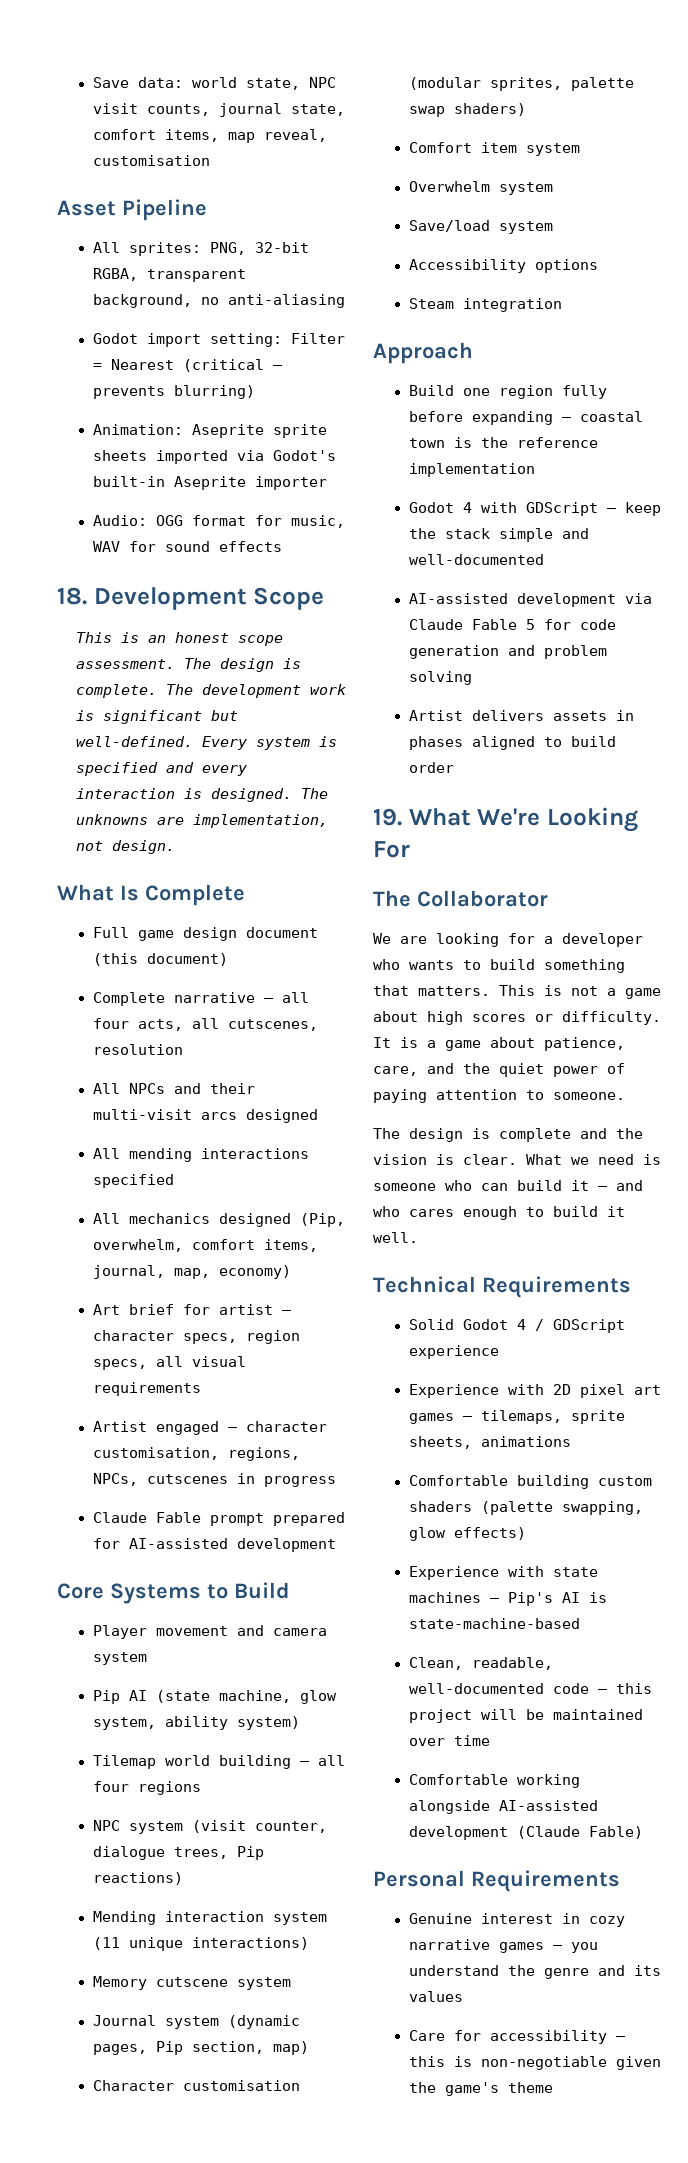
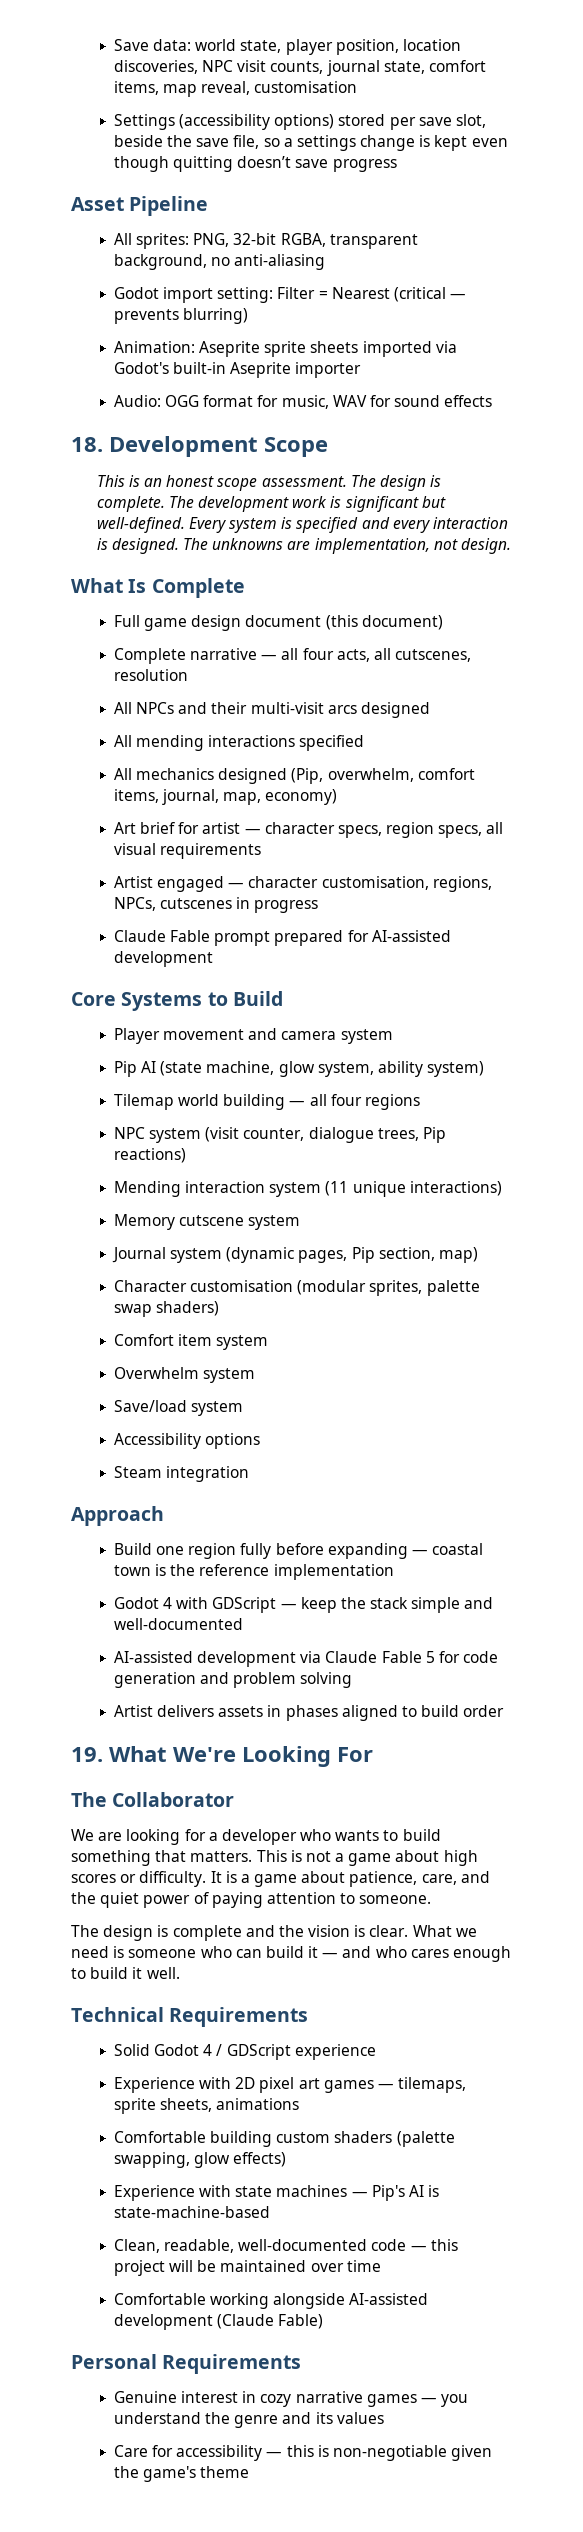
- Save data: world state, NPC visit counts, journal state, comfort items, map reveal, customisation
+ Save data: world state, player position, location discoveries, NPC visit counts, journal state, comfort items, map reveal, customisation
+ Settings (accessibility options) stored per save slot, beside the save file, so a settings change is kept even though quitting doesn’t save progress

